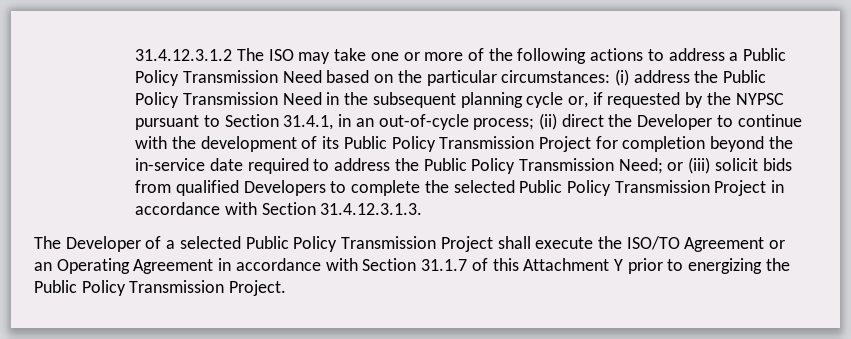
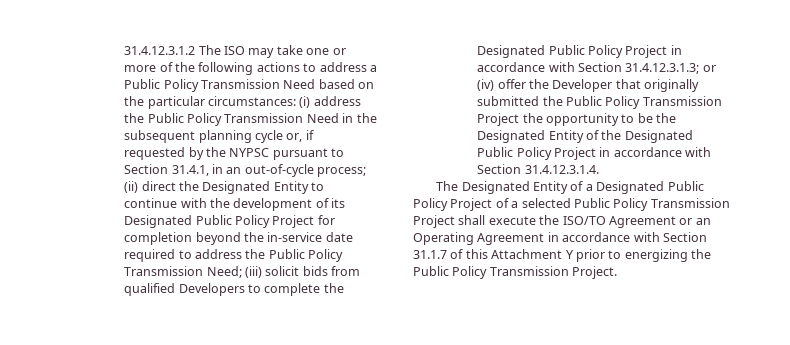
- (ii) direct the Developer to continue with the development of its Public Policy Transmission Project for completion beyond the in-service date required to address the Public Policy Transmission Need;
+ (ii) direct the Designated Entity to continue with the development of its Designated Public Policy Project for completion beyond the in-service date required to address the Public Policy Transmission Need;
- or (iii) solicit bids from qualified Developers to complete the selected Public Policy Transmission Project in accordance with Section 31.4.12.3.1.3.
- The Developer of a selected Public Policy Transmission Project shall execute the ISO/TO Agreement or an Operating Agreement in accordance with Section 31.1.7 of this Attachment Y prior to energizing the Public Policy Transmission Project.
+ (iii) solicit bids from qualified Developers to complete the Designated Public Policy Project in accordance with Section 31.4.12.3.1.3; or (iv) offer the Developer that originally submitted the Public Policy Transmission Project the opportunity to be the Designated Entity of the Designated Public Policy Project in accordance with Section 31.4.12.3.1.4.
+ The Designated Entity of a Designated Public Policy Project of a selected Public Policy Transmission Project shall execute the ISO/TO Agreement or an Operating Agreement in accordance with Section 31.1.7 of this Attachment Y prior to energizing the Public Policy Transmission Project.

